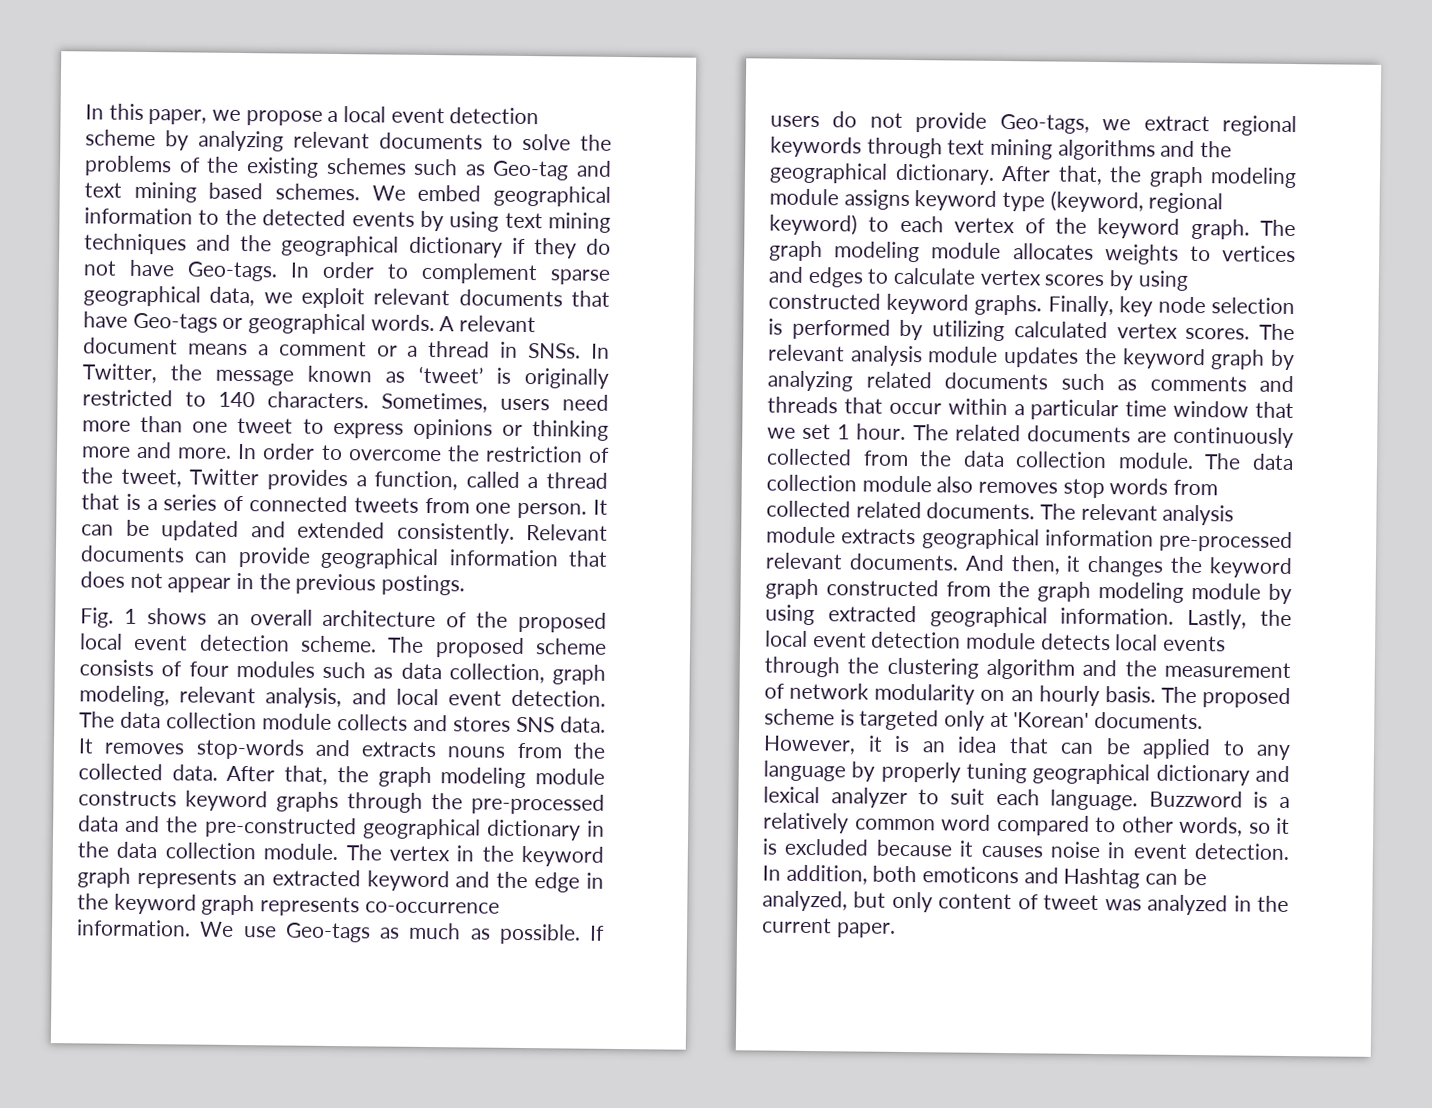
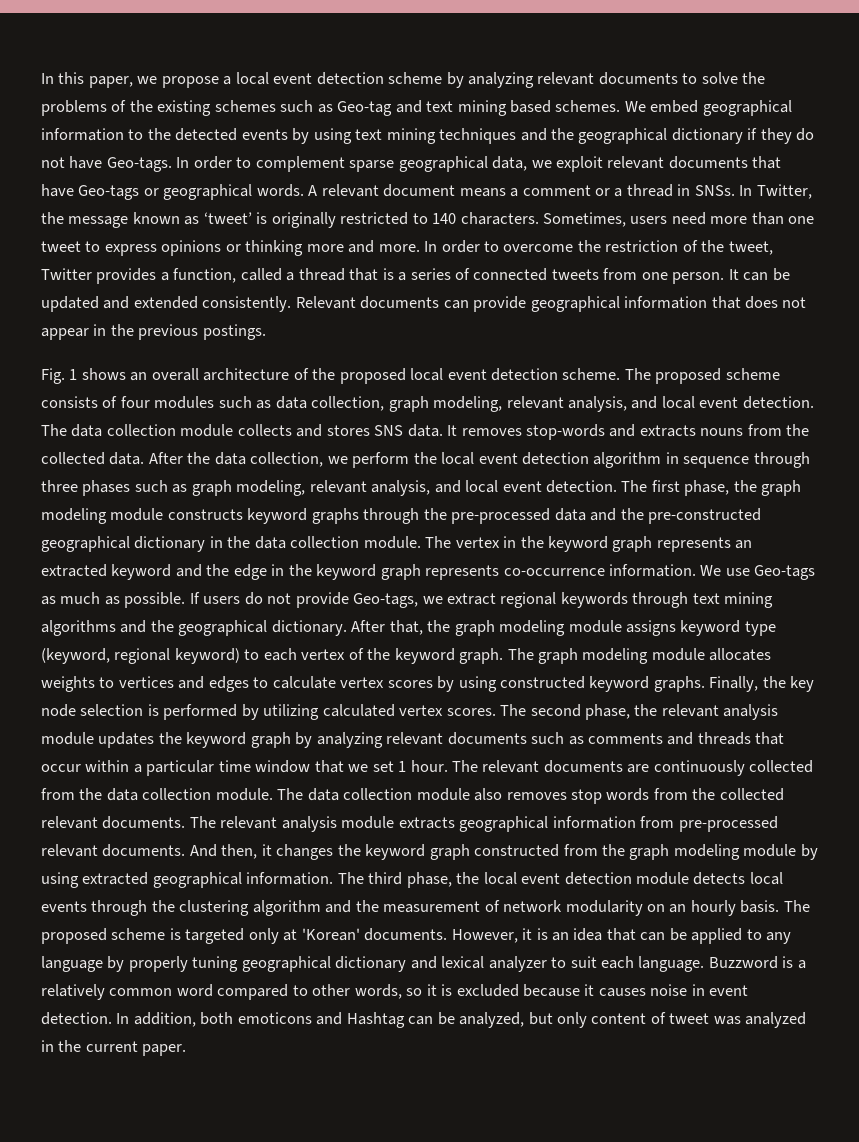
- After that, the graph modeling module constructs keyword graphs through the pre-processed data and the pre-constructed geographical dictionary in the data collection module.
+ After the data collection, we perform the local event detection algorithm in sequence through three phases such as graph modeling, relevant analysis, and local event detection. The first phase, the graph modeling module constructs keyword graphs through the pre-processed data and the pre-constructed geographical dictionary in the data collection module.
- Finally, key node selection is performed by utilizing calculated vertex scores.
+ Finally, the key node selection is performed by utilizing calculated vertex scores.
- The relevant analysis module updates the keyword graph by analyzing related documents such as comments and threads that occur within a particular time window that we set 1 hour.
+ The second phase, the relevant analysis module updates the keyword graph by analyzing relevant documents such as comments and threads that occur within a particular time window that we set 1 hour.
- The related documents are continuously collected from the data collection module.
+ The relevant documents are continuously collected from the data collection module.
- The data collection module also removes stop words from collected related documents.
+ The data collection module also removes stop words from the collected relevant documents.
- The relevant analysis module extracts geographical information pre-processed relevant documents.
+ The relevant analysis module extracts geographical information from pre-processed relevant documents.
- Lastly, the local event detection module detects local events through the clustering algorithm and the measurement of network modularity on an hourly basis.
+ The third phase, the local event detection module detects local events through the clustering algorithm and the measurement of network modularity on an hourly basis.

